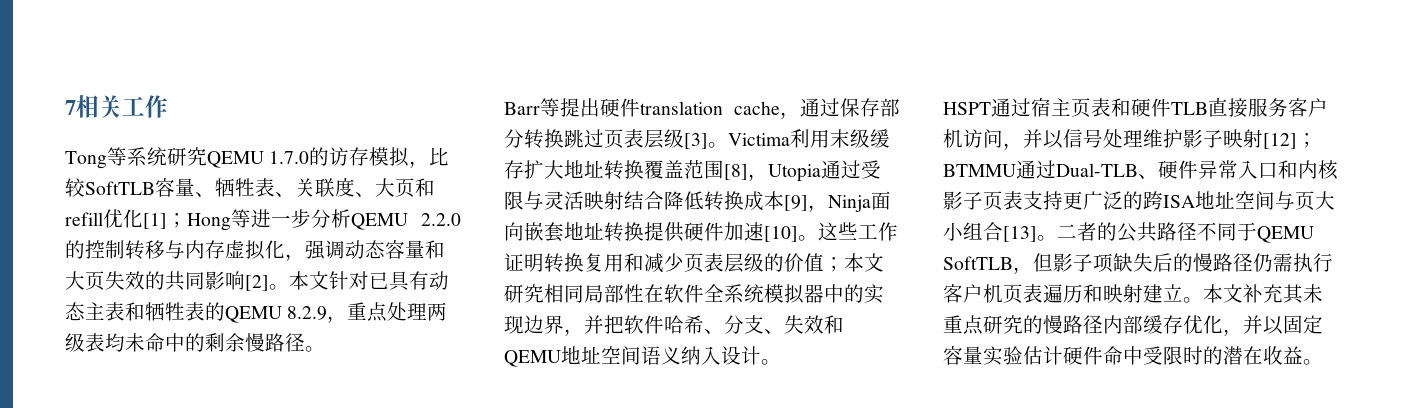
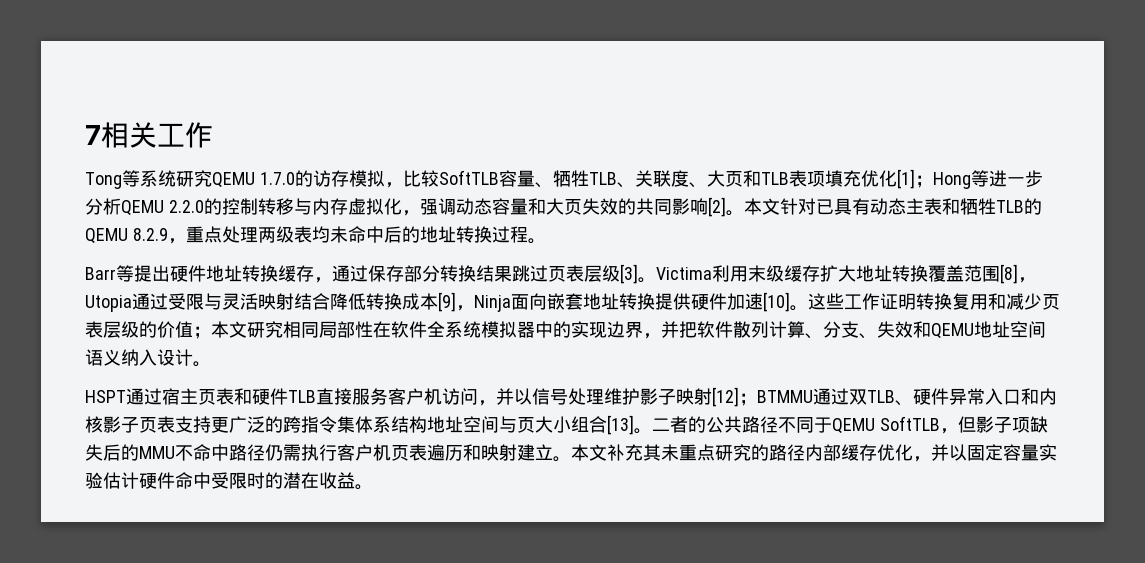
- Tong等系统研究QEMU 1.7.0的访存模拟，比较SoftTLB容量、牺牲表、关联度、大页和refill优化[1]；Hong等进一步分析QEMU 2.2.0的控制转移与内存虚拟化，强调动态容量和大页失效的共同影响[2]。
+ Tong等系统研究QEMU 1.7.0的访存模拟，比较SoftTLB容量、牺牲TLB、关联度、大页和TLB表项填充优化[1]；Hong等进一步分析QEMU 2.2.0的控制转移与内存虚拟化，强调动态容量和大页失效的共同影响[2]。
- 本文针对已具有动态主表和牺牲表的QEMU 8.2.9，重点处理两级表均未命中的剩余慢路径。
+ 本文针对已具有动态主表和牺牲TLB的QEMU 8.2.9，重点处理两级表均未命中后的地址转换过程。
- Barr等提出硬件translation cache，通过保存部分转换跳过页表层级[3]。
+ Barr等提出硬件地址转换缓存，通过保存部分转换结果跳过页表层级[3]。
- 这些工作证明转换复用和减少页表层级的价值；本文研究相同局部性在软件全系统模拟器中的实现边界，并把软件哈希、分支、失效和QEMU地址空间语义纳入设计。
+ 这些工作证明转换复用和减少页表层级的价值；本文研究相同局部性在软件全系统模拟器中的实现边界，并把软件散列计算、分支、失效和QEMU地址空间语义纳入设计。
- HSPT通过宿主页表和硬件TLB直接服务客户机访问，并以信号处理维护影子映射[12]；BTMMU通过Dual-TLB、硬件异常入口和内核影子页表支持更广泛的跨ISA地址空间与页大小组合[13]。
+ HSPT通过宿主页表和硬件TLB直接服务客户机访问，并以信号处理维护影子映射[12]；BTMMU通过双TLB、硬件异常入口和内核影子页表支持更广泛的跨指令集体系结构地址空间与页大小组合[13]。
- 二者的公共路径不同于QEMU SoftTLB，但影子项缺失后的慢路径仍需执行客户机页表遍历和映射建立。
+ 二者的公共路径不同于QEMU SoftTLB，但影子项缺失后的MMU不命中路径仍需执行客户机页表遍历和映射建立。
- 本文补充其未重点研究的慢路径内部缓存优化，并以固定容量实验估计硬件命中受限时的潜在收益。
+ 本文补充其未重点研究的路径内部缓存优化，并以固定容量实验估计硬件命中受限时的潜在收益。

